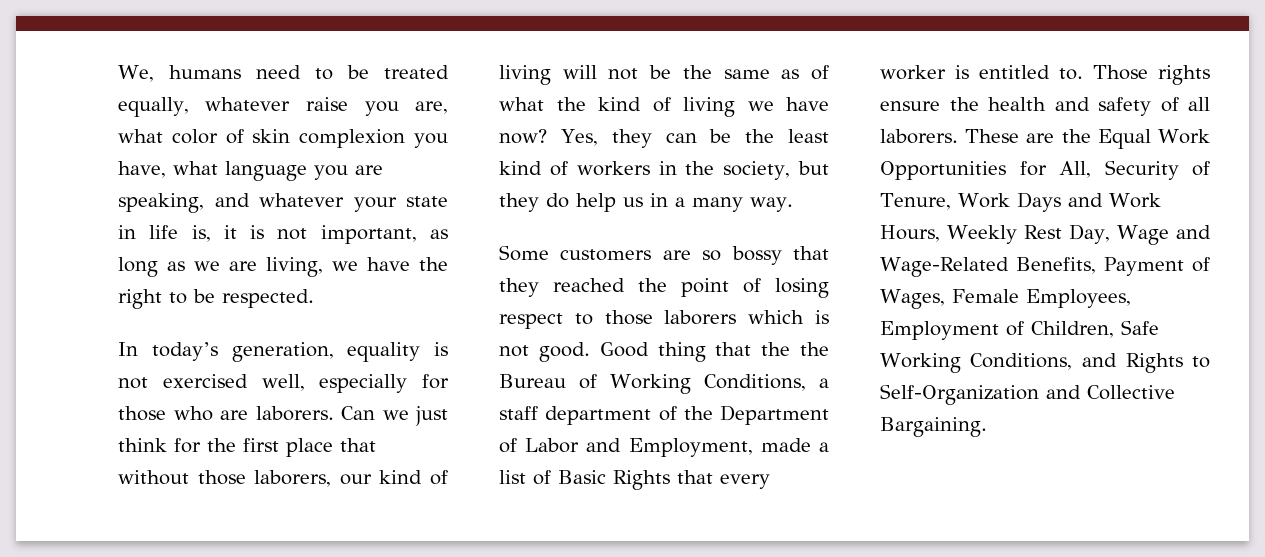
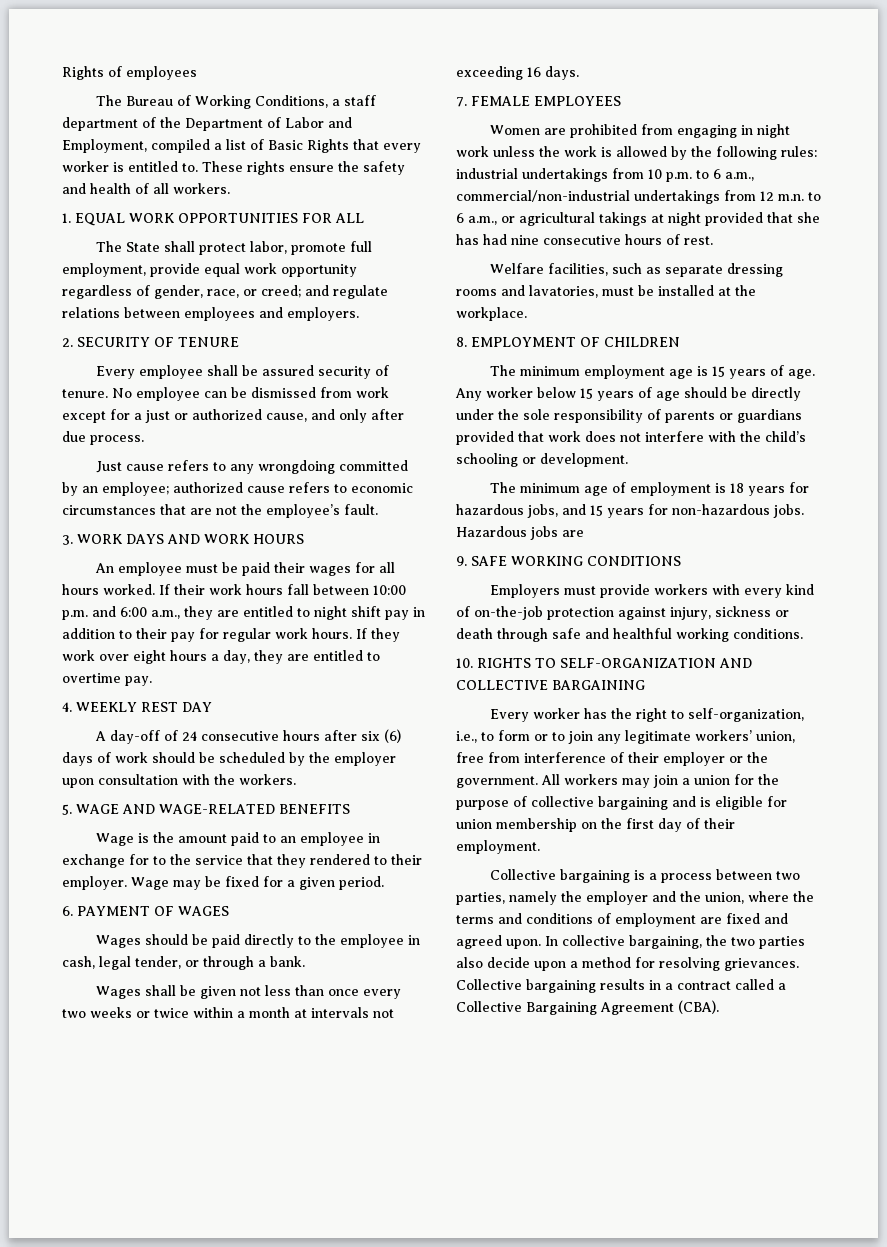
- We, humans need to be treated equally, whatever raise you are, what color of skin complexion you have, what language you are speaking, and whatever your state in life is, it is not important, as long as we are living, we have the right to be respected.
- In today’s generation, equality is not exercised well, especially for those who are laborers. Can we just think for the first place that without those laborers, our kind of living will not be the same as of what the kind of living we have now? Yes, they can be the least kind of workers in the society, but they do help us in a many way.
- Some customers are so bossy that they reached the point of losing respect to those laborers which is not good. Good thing that the the Bureau of Working Conditions, a staff department of the Department of Labor and Employment, made a list of Basic Rights that every worker is entitled to.
+ Rights of employees
+ The Bureau of Working Conditions, a staff department of the Department of Labor and Employment, compiled a list of Basic Rights that every worker is entitled to.
- Those rights ensure the health and safety of all laborers. These are the Equal Work Opportunities for All, Security of Tenure, Work Days and Work Hours, Weekly Rest Day, Wage and Wage-Related Benefits, Payment of Wages, Female Employees, Employment of Children, Safe Working Conditions, and Rights to Self-Organization and Collective Bargaining.
+ These rights ensure the safety and health of all workers.
+ 1. EQUAL WORK OPPORTUNITIES FOR ALL
+ The State shall protect labor, promote full employment, provide equal work opportunity regardless of gender, race, or creed; and regulate relations between employees and employers.
+ 2. SECURITY OF TENURE
+ Every employee shall be assured security of tenure. No employee can be dismissed from work except for a just or authorized cause, and only after due process.
+ Just cause refers to any wrongdoing committed by an employee; authorized cause refers to economic circumstances that are not the employee’s fault.
+ 3. WORK DAYS AND WORK HOURS
+ An employee must be paid their wages for all hours worked. If their work hours fall between 10:00 p.m. and 6:00 a.m., they are entitled to night shift pay in addition to their pay for regular work hours. If they work over eight hours a day, they are entitled to overtime pay.
+ 4. WEEKLY REST DAY
+ A day-off of 24 consecutive hours after six (6) days of work should be scheduled by the employer upon consultation with the workers.
+ 5. WAGE AND WAGE-RELATED BENEFITS
+ Wage is the amount paid to an employee in exchange for to the service that they rendered to their employer. Wage may be fixed for a given period.
+ 6. PAYMENT OF WAGES
+ Wages should be paid directly to the employee in cash, legal tender, or through a bank.
+ Wages shall be given not less than once every two weeks or twice within a month at intervals not exceeding 16 days.
+ 7. FEMALE EMPLOYEES
+ Women are prohibited from engaging in night work unless the work is allowed by the following rules: industrial undertakings from 10 p.m. to 6 a.m., commercial/non-industrial undertakings from 12 m.n. to 6 a.m., or agricultural takings at night provided that she has had nine consecutive hours of rest.
+ Welfare facilities, such as separate dressing rooms and lavatories, must be installed at the workplace.
+ 8. EMPLOYMENT OF CHILDREN
+ The minimum employment age is 15 years of age. Any worker below 15 years of age should be directly under the sole responsibility of parents or guardians provided that work does not interfere with the child’s schooling or development.
+ The minimum age of employment is 18 years for hazardous jobs, and 15 years for non-hazardous jobs. Hazardous jobs are
+ 9. SAFE WORKING CONDITIONS
+ Employers must provide workers with every kind of on-the-job protection against injury, sickness or death through safe and healthful working conditions.
+ 10. RIGHTS TO SELF-ORGANIZATION AND COLLECTIVE BARGAINING
+ Every worker has the right to self-organization, i.e., to form or to join any legitimate workers’ union, free from interference of their employer or the government. All workers may join a union for the purpose of collective bargaining and is eligible for union membership on the first day of their employment.
+ Collective bargaining is a process between two parties, namely the employer and the union, where the terms and conditions of employment are fixed and agreed upon. In collective bargaining, the two parties also decide upon a method for resolving grievances. Collective bargaining results in a contract called a Collective Bargaining Agreement (CBA).

